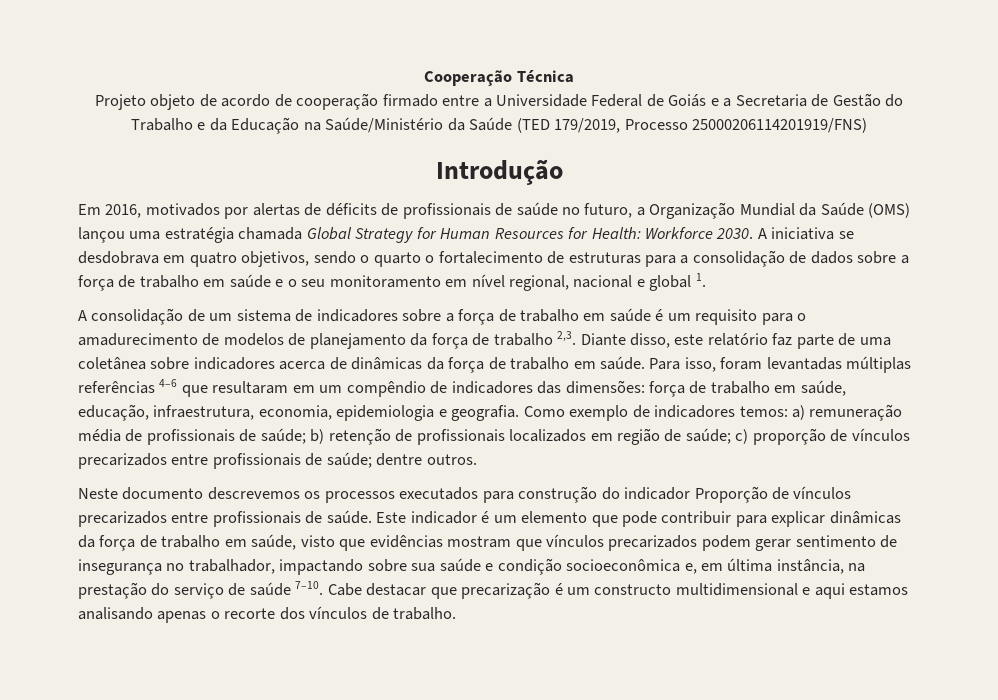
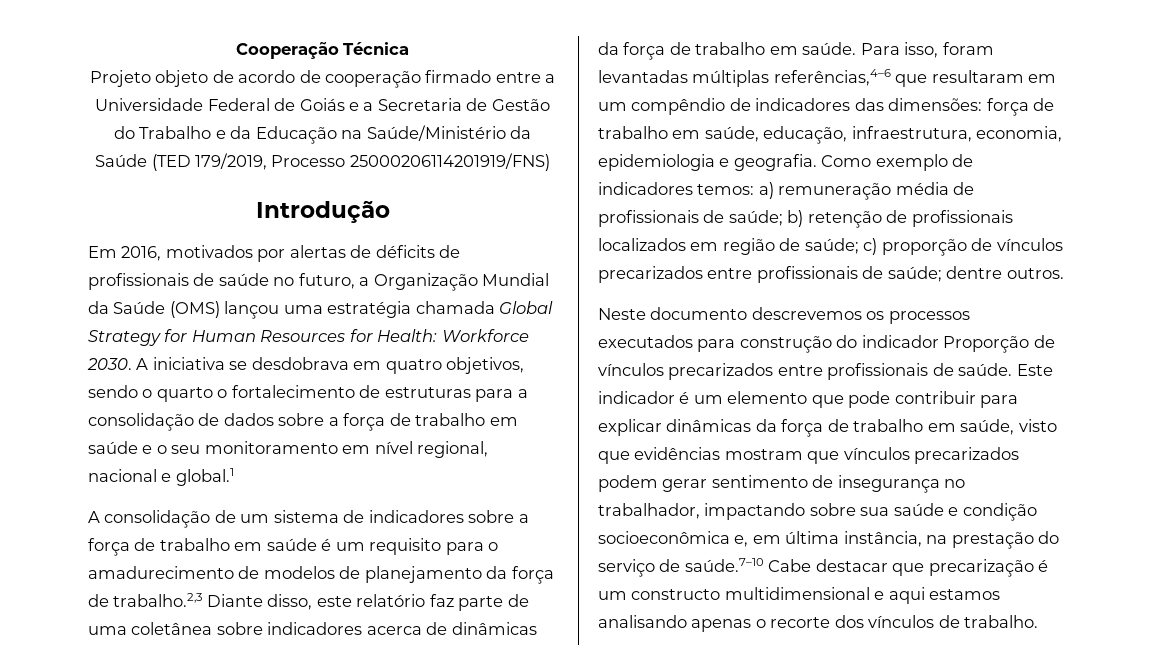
- A iniciativa se desdobrava em quatro objetivos, sendo o quarto o fortalecimento de estruturas para a consolidação de dados sobre a força de trabalho em saúde e o seu monitoramento em nível regional, nacional e global 1.
+ A iniciativa se desdobrava em quatro objetivos, sendo o quarto o fortalecimento de estruturas para a consolidação de dados sobre a força de trabalho em saúde e o seu monitoramento em nível regional, nacional e global.1
- A consolidação de um sistema de indicadores sobre a força de trabalho em saúde é um requisito para o amadurecimento de modelos de planejamento da força de trabalho 2,3. Diante disso, este relatório faz parte de uma coletânea sobre indicadores acerca de dinâmicas da força de trabalho em saúde.
+ A consolidação de um sistema de indicadores sobre a força de trabalho em saúde é um requisito para o amadurecimento de modelos de planejamento da força de trabalho.2,3 Diante disso, este relatório faz parte de uma coletânea sobre indicadores acerca de dinâmicas da força de trabalho em saúde.
- Para isso, foram levantadas múltiplas referências 4–6 que resultaram em um compêndio de indicadores das dimensões: força de trabalho em saúde, educação, infraestrutura, economia, epidemiologia e geografia.
+ Para isso, foram levantadas múltiplas referências,4–6 que resultaram em um compêndio de indicadores das dimensões: força de trabalho em saúde, educação, infraestrutura, economia, epidemiologia e geografia.
- Este indicador é um elemento que pode contribuir para explicar dinâmicas da força de trabalho em saúde, visto que evidências mostram que vínculos precarizados podem gerar sentimento de insegurança no trabalhador, impactando sobre sua saúde e condição socioeconômica e, em última instância, na prestação do serviço de saúde 7–10. Cabe destacar que precarização é um constructo multidimensional e aqui estamos analisando apenas o recorte dos vínculos de trabalho.
+ Este indicador é um elemento que pode contribuir para explicar dinâmicas da força de trabalho em saúde, visto que evidências mostram que vínculos precarizados podem gerar sentimento de insegurança no trabalhador, impactando sobre sua saúde e condição socioeconômica e, em última instância, na prestação do serviço de saúde.7–10 Cabe destacar que precarização é um constructo multidimensional e aqui estamos analisando apenas o recorte dos vínculos de trabalho.

